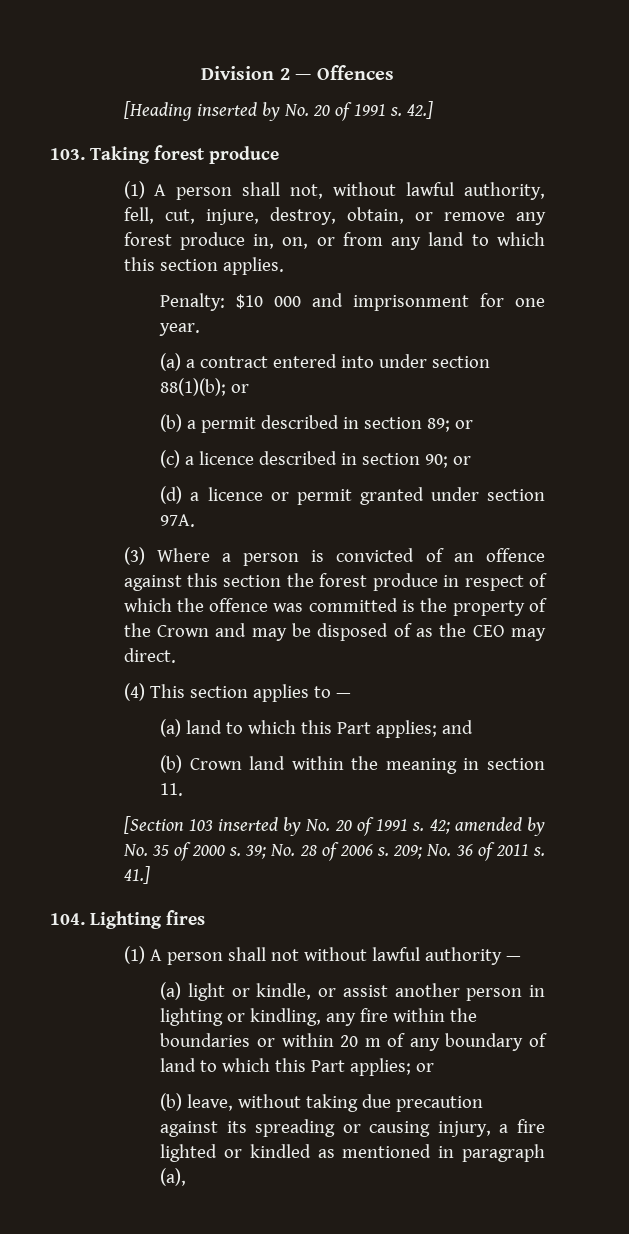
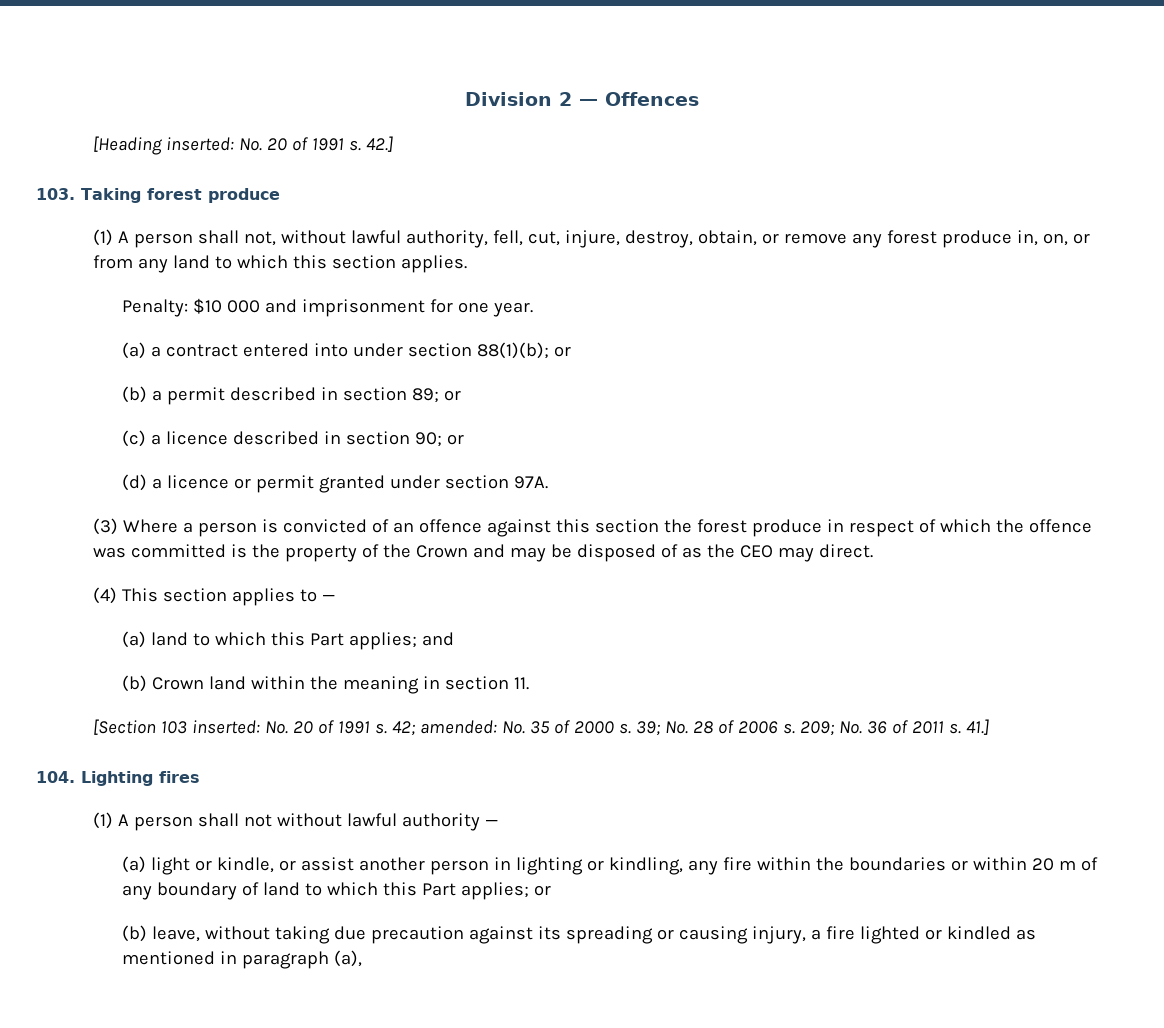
- [Heading inserted by No. 20 of 1991 s.
+ [Heading inserted: No. 20 of 1991 s.
- [Section 103 inserted by No. 20 of 1991 s.
+ [Section 103 inserted: No. 20 of 1991 s.
- 42; amended by No. 35 of 2000 s.
+ 42; amended: No. 35 of 2000 s.

